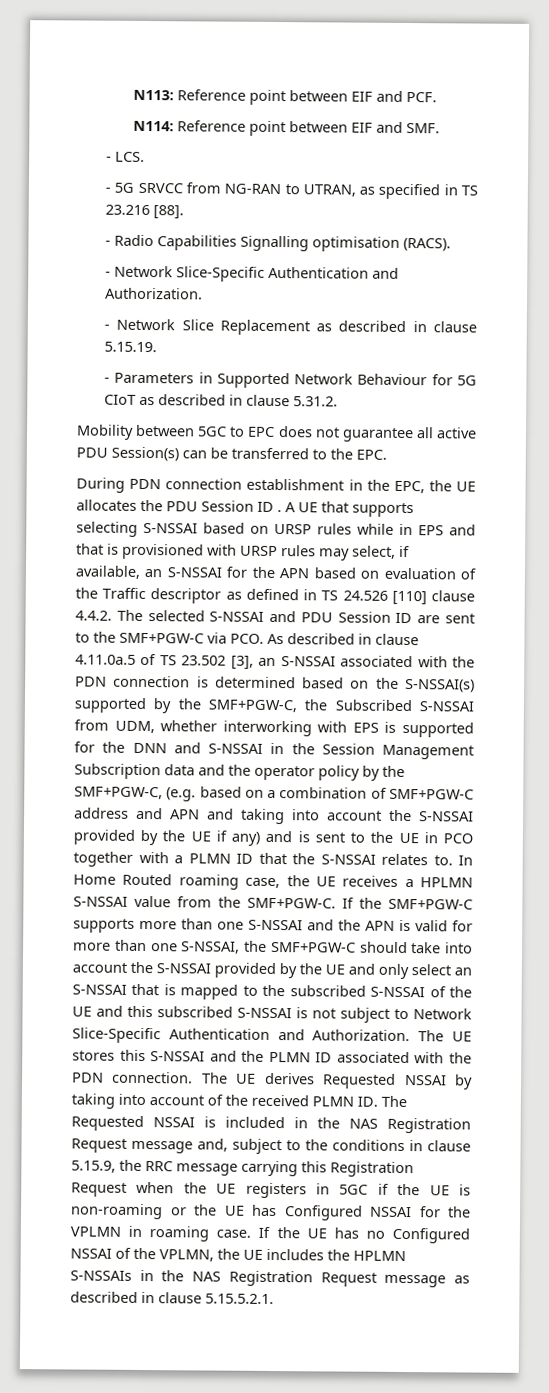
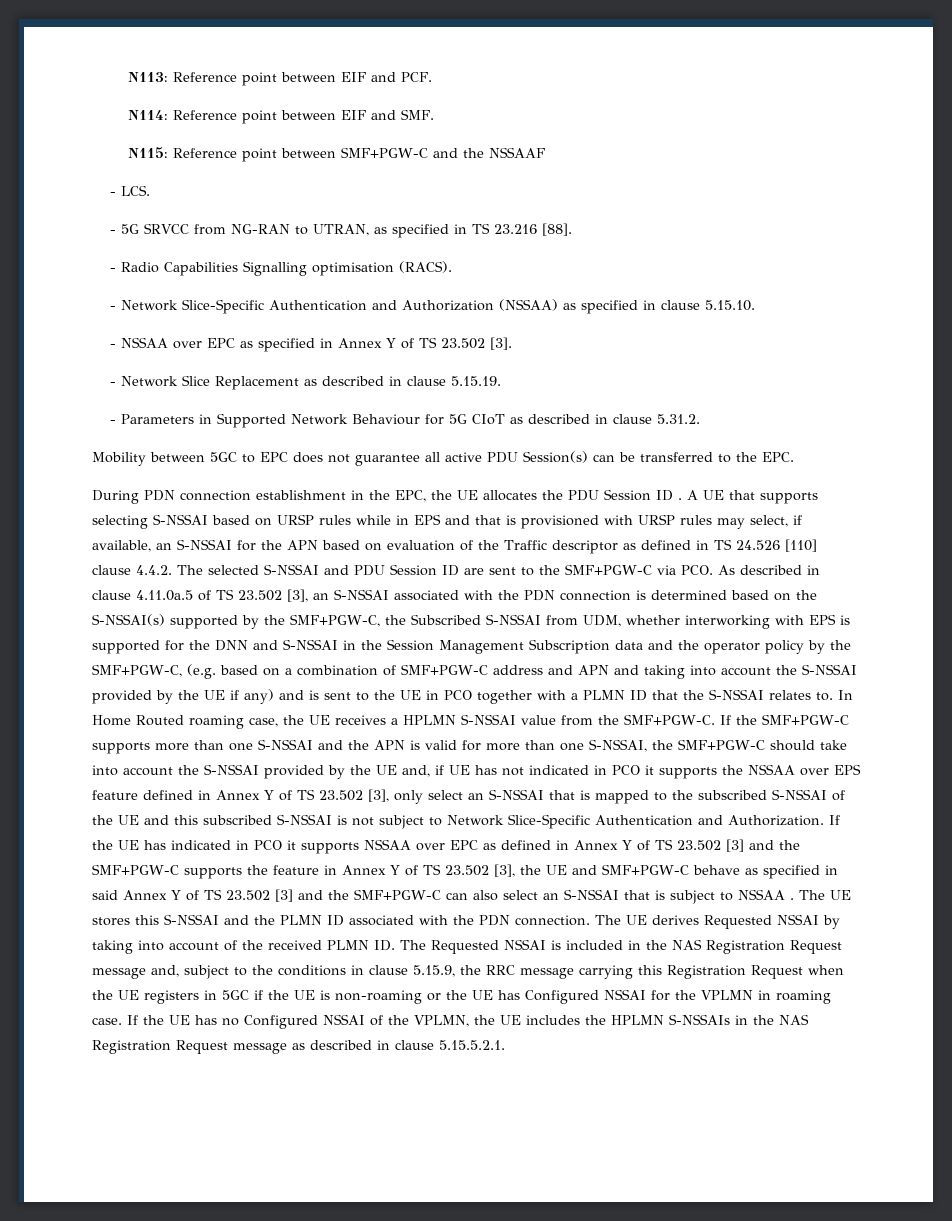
+ N115: Reference point between SMF+PGW-C and the NSSAAF
- - Network Slice-Specific Authentication and Authorization.
+ - Network Slice-Specific Authentication and Authorization (NSSAA) as specified in clause 5.15.10.
+ - NSSAA over EPC as specified in Annex Y of TS 23.502 [3].
- If the SMF+PGW-C supports more than one S-NSSAI and the APN is valid for more than one S-NSSAI, the SMF+PGW-C should take into account the S-NSSAI provided by the UE and only select an S-NSSAI that is mapped to the subscribed S-NSSAI of the UE and this subscribed S-NSSAI is not subject to Network Slice-Specific Authentication and Authorization.
+ If the SMF+PGW-C supports more than one S-NSSAI and the APN is valid for more than one S-NSSAI, the SMF+PGW-C should take into account the S-NSSAI provided by the UE and, if UE has not indicated in PCO it supports the NSSAA over EPS feature defined in Annex Y of TS 23.502 [3], only select an S-NSSAI that is mapped to the subscribed S-NSSAI of the UE and this subscribed S-NSSAI is not subject to Network Slice-Specific Authentication and Authorization.
+ If the UE has indicated in PCO it supports NSSAA over EPC as defined in Annex Y of TS 23.502 [3] and the SMF+PGW-C supports the feature in Annex Y of TS 23.502 [3], the UE and SMF+PGW-C behave as specified in said Annex Y of TS 23.502 [3] and the SMF+PGW-C can also select an S-NSSAI that is subject to NSSAA .

